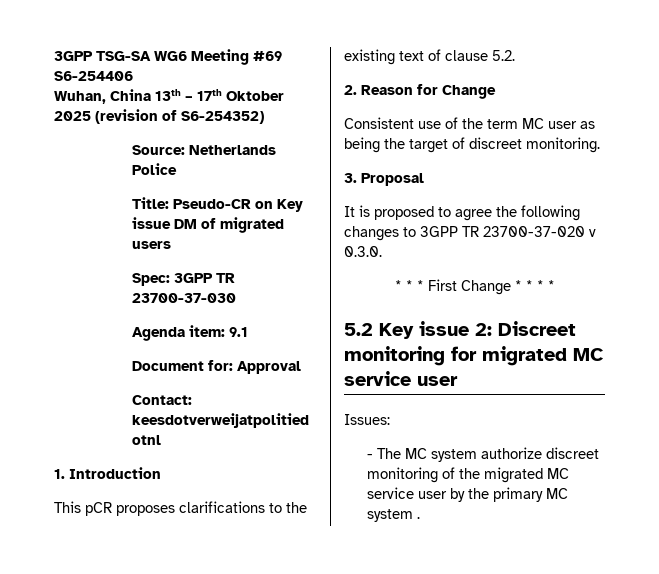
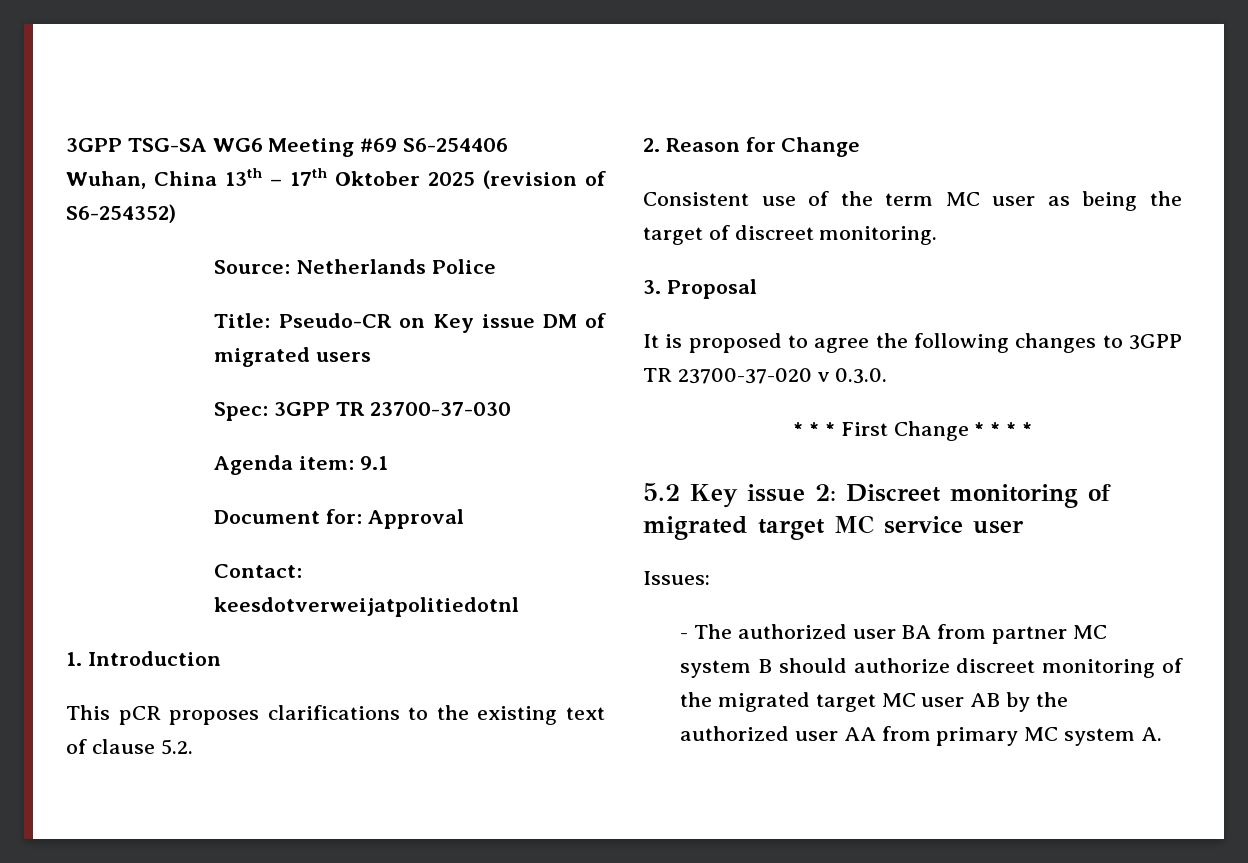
- 5.2 Key issue 2: Discreet monitoring for migrated MC service user
+ 5.2 Key issue 2: Discreet monitoring of migrated target MC service user
- - The MC system authorize discreet monitoring of the migrated MC service user by the primary MC system .
+ - The authorized user BA from partner MC system B should authorize discreet monitoring of the migrated target MC user AB by the authorized user AA from primary MC system A.

